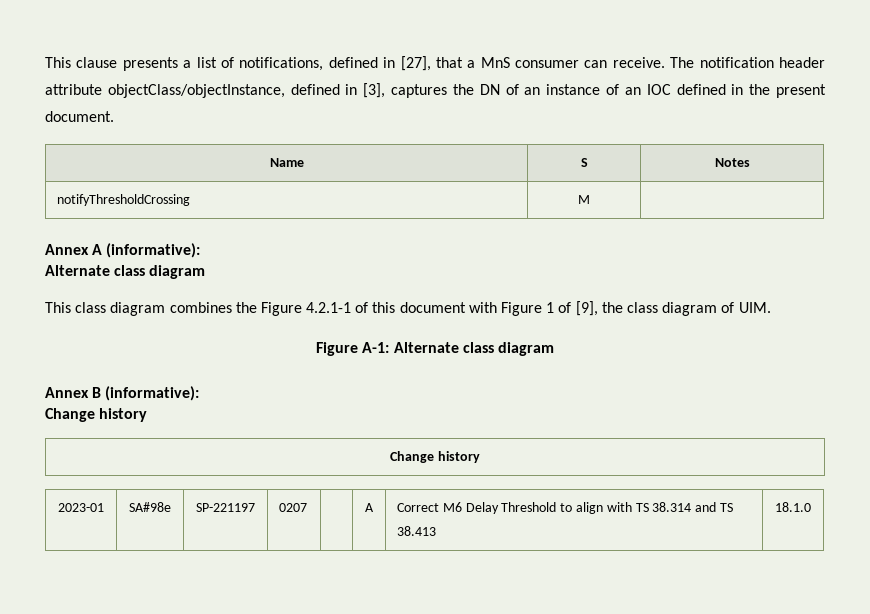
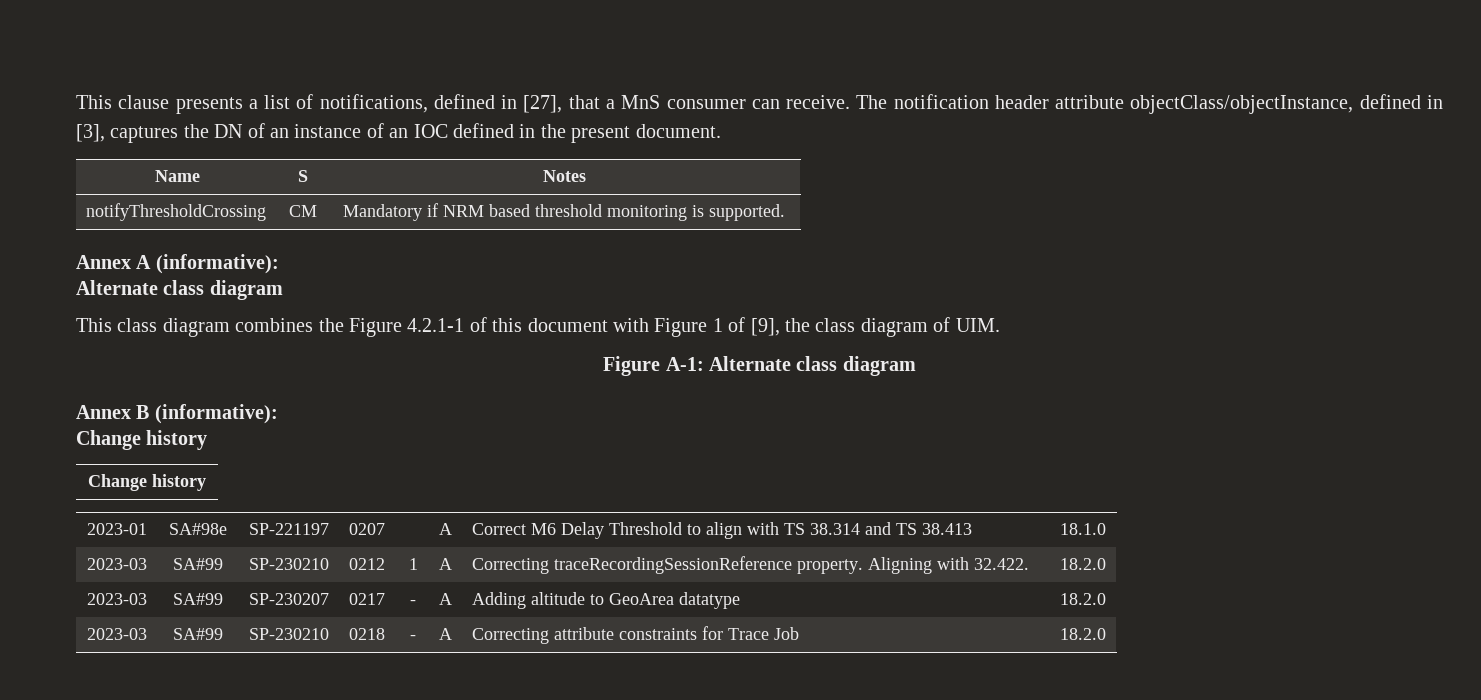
- notifyThresholdCrossing | M |
+ notifyThresholdCrossing | CM | Mandatory if NRM based threshold monitoring is supported.
+ 2023-03 | SA#99 | SP-230210 | 0212 | 1 | A | Correcting traceRecordingSessionReference property. Aligning with 32.422. | 18.2.0
+ 2023-03 | SA#99 | SP-230207 | 0217 | - | A | Adding altitude to GeoArea datatype | 18.2.0
+ 2023-03 | SA#99 | SP-230210 | 0218 | - | A | Correcting attribute constraints for Trace Job | 18.2.0

